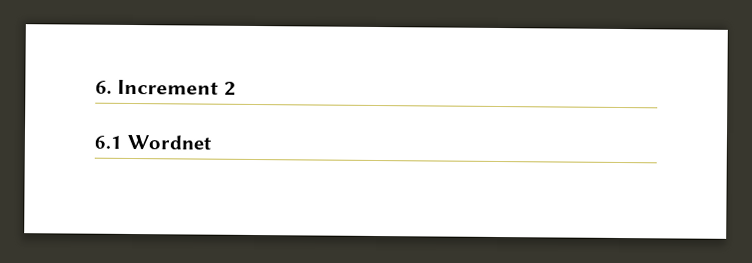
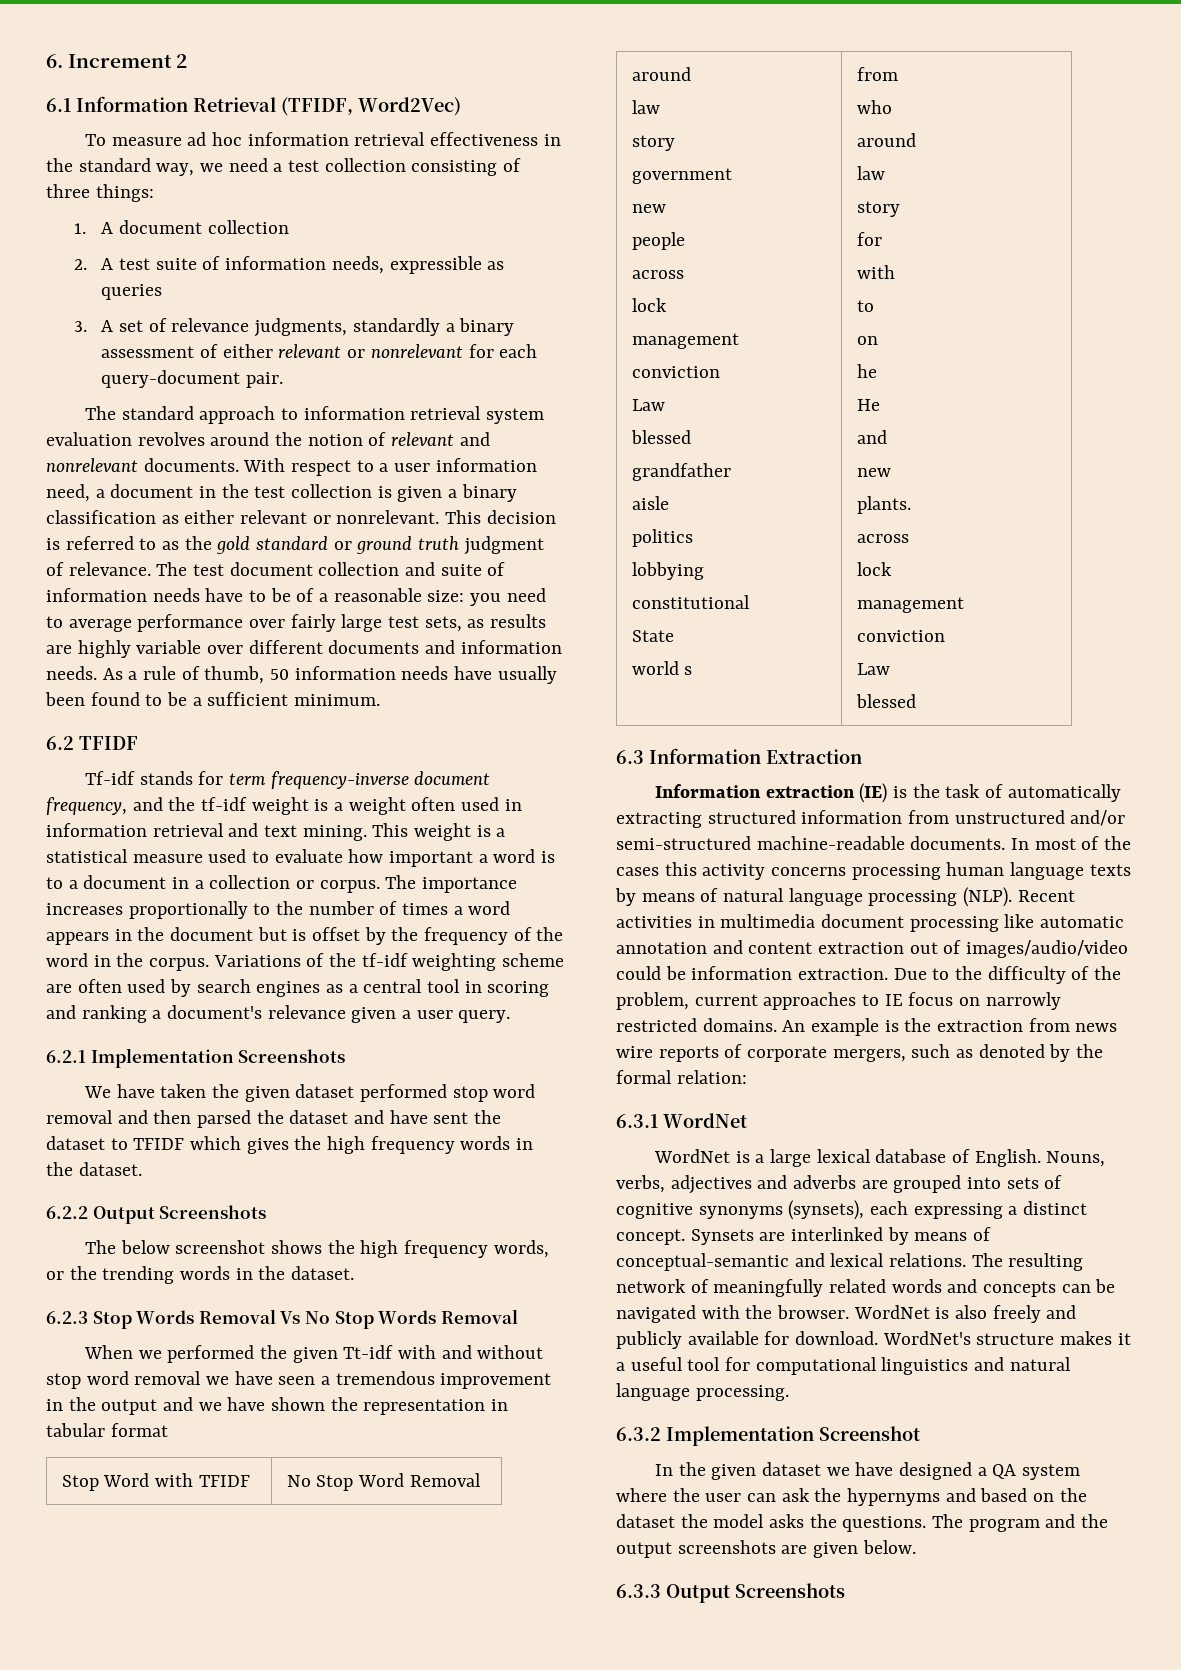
- 6.1 Wordnet
+ 6.1 Information Retrieval (TFIDF, Word2Vec)
+ To measure ad hoc information retrieval effectiveness in the standard way, we need a test collection consisting of three things:
+ 1. A document collection
+ 2. A test suite of information needs, expressible as queries
+ 3. A set of relevance judgments, standardly a binary assessment of either relevant or nonrelevant for each query-document pair.
+ The standard approach to information retrieval system evaluation revolves around the notion of relevant and nonrelevant documents. With respect to a user information need, a document in the test collection is given a binary classification as either relevant or nonrelevant. This decision is referred to as the gold standard or ground truth judgment of relevance. The test document collection and suite of information needs have to be of a reasonable size: you need to average performance over fairly large test sets, as results are highly variable over different documents and information needs. As a rule of thumb, 50 information needs have usually been found to be a sufficient minimum.
+ 6.2 TFIDF
+ Tf-idf stands for term frequency-inverse document frequency, and the tf-idf weight is a weight often used in information retrieval and text mining. This weight is a statistical measure used to evaluate how important a word is to a document in a collection or corpus. The importance increases proportionally to the number of times a word appears in the document but is offset by the frequency of the word in the corpus. Variations of the tf-idf weighting scheme are often used by search engines as a central tool in scoring and ranking a document's relevance given a user query.
+ 6.2.1 Implementation Screenshots
+ We have taken the given dataset performed stop word removal and then parsed the dataset and have sent the dataset to TFIDF which gives the high frequency words in the dataset.
+ 6.2.2 Output Screenshots
+ The below screenshot shows the high frequency words, or the trending words in the dataset.
+ 6.2.3 Stop Words Removal Vs No Stop Words Removal
+ When we performed the given Tt-idf with and without stop word removal we have seen a tremendous improvement in the output and we have shown the representation in tabular format
+ Stop Word with TFIDF | No Stop Word Removal
+ around
+ law
+ story
+ government
+ new
+ people
+ across
+ lock
+ management
+ conviction
+ Law
+ blessed
+ grandfather
+ aisle
+ politics
+ lobbying
+ constitutional
+ State
+ world s | from
+ who
+ around
+ law
+ story
+ for
+ with
+ to
+ on
+ he
+ He
+ and
+ new
+ plants.
+ across
+ lock
+ management
+ conviction
+ Law
+ blessed
+ 6.3 Information Extraction
+ Information extraction (IE) is the task of automatically extracting structured information from unstructured and/or semi-structured machine-readable documents. In most of the cases this activity concerns processing human language texts by means of natural language processing (NLP). Recent activities in multimedia document processing like automatic annotation and content extraction out of images/audio/video could be information extraction. Due to the difficulty of the problem, current approaches to IE focus on narrowly restricted domains. An example is the extraction from news wire reports of corporate mergers, such as denoted by the formal relation:
+ 6.3.1 WordNet
+ WordNet is a large lexical database of English. Nouns, verbs, adjectives and adverbs are grouped into sets of cognitive synonyms (synsets), each expressing a distinct concept. Synsets are interlinked by means of conceptual-semantic and lexical relations. The resulting network of meaningfully related words and concepts can be navigated with the browser. WordNet is also freely and publicly available for download. WordNet's structure makes it a useful tool for computational linguistics and natural language processing.
+ 6.3.2 Implementation Screenshot
+ In the given dataset we have designed a QA system where the user can ask the hypernyms and based on the dataset the model asks the questions. The program and the output screenshots are given below.
+ 6.3.3 Output Screenshots

